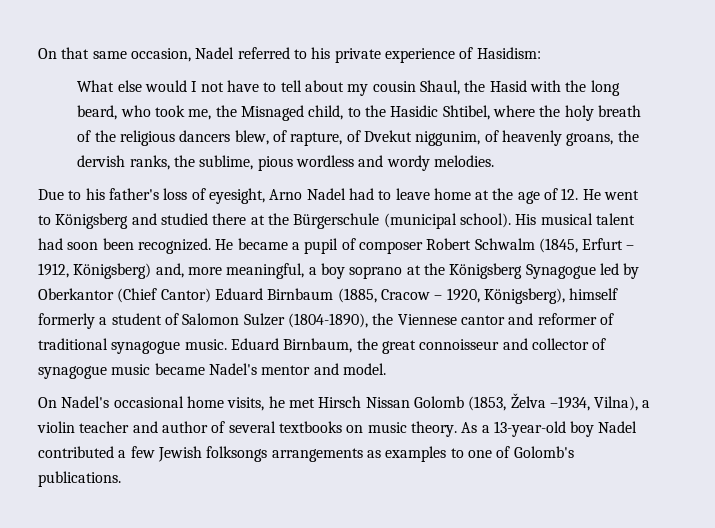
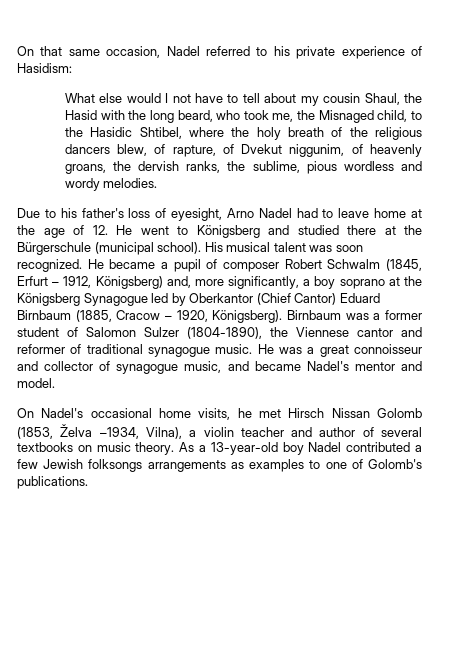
- His musical talent had soon been recognized.
+ His musical talent was soon recognized.
- He became a pupil of composer Robert Schwalm (1845, Erfurt – 1912, Königsberg) and, more meaningful, a boy soprano at the Königsberg Synagogue led by Oberkantor (Chief Cantor) Eduard Birnbaum (1885, Cracow – 1920, Königsberg), himself formerly a student of Salomon Sulzer (1804-1890), the Viennese cantor and reformer of traditional synagogue music.
+ He became a pupil of composer Robert Schwalm (1845, Erfurt – 1912, Königsberg) and, more significantly, a boy soprano at the Königsberg Synagogue led by Oberkantor (Chief Cantor) Eduard Birnbaum (1885, Cracow – 1920, Königsberg). Birnbaum was a former student of Salomon Sulzer (1804-1890), the Viennese cantor and reformer of traditional synagogue music.
- Eduard Birnbaum, the great connoisseur and collector of synagogue music became Nadel's mentor and model.
+ He was a great connoisseur and collector of synagogue music, and became Nadel's mentor and model.

